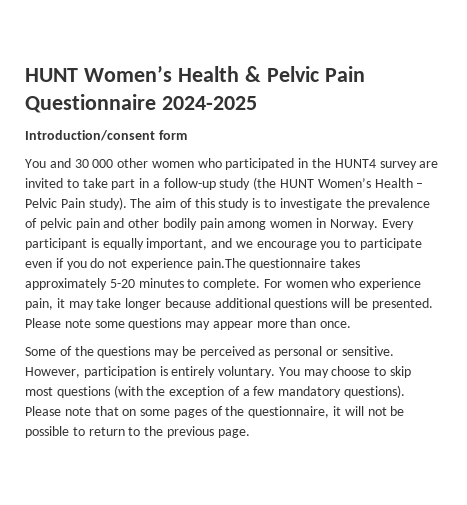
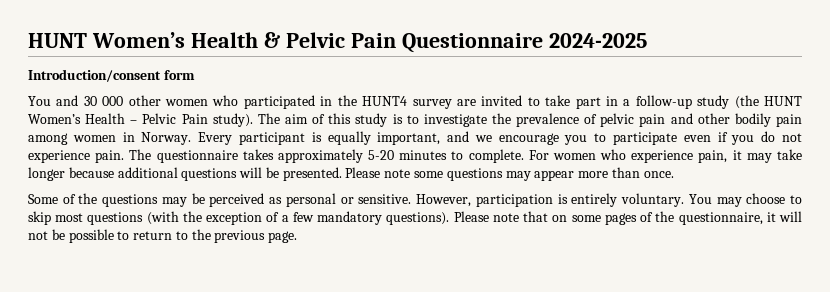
- Every participant is equally important, and we encourage you to participate even if you do not experience pain.The questionnaire takes approximately 5-20 minutes to complete.
+ Every participant is equally important, and we encourage you to participate even if you do not experience pain. The questionnaire takes approximately 5-20 minutes to complete.

